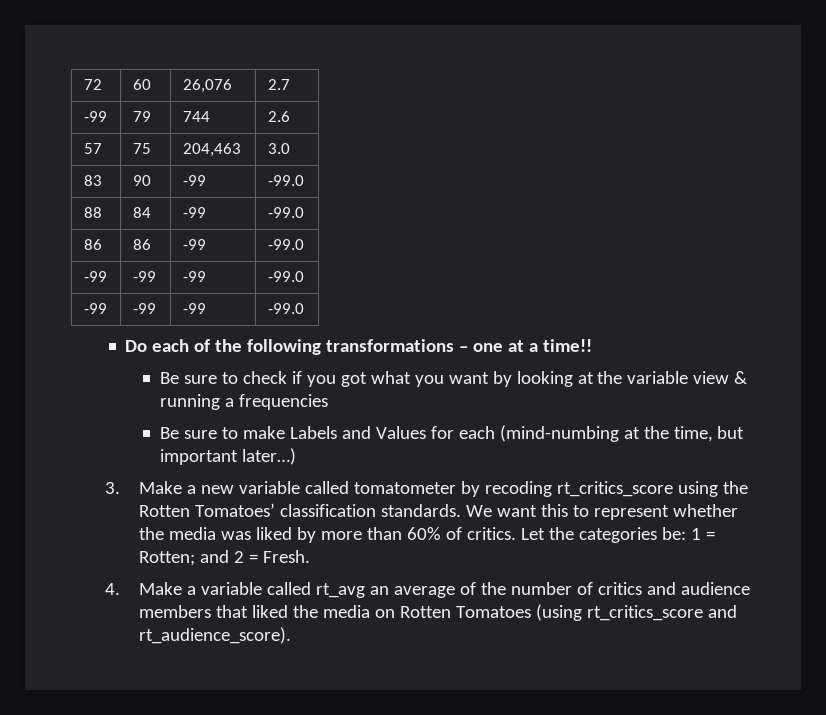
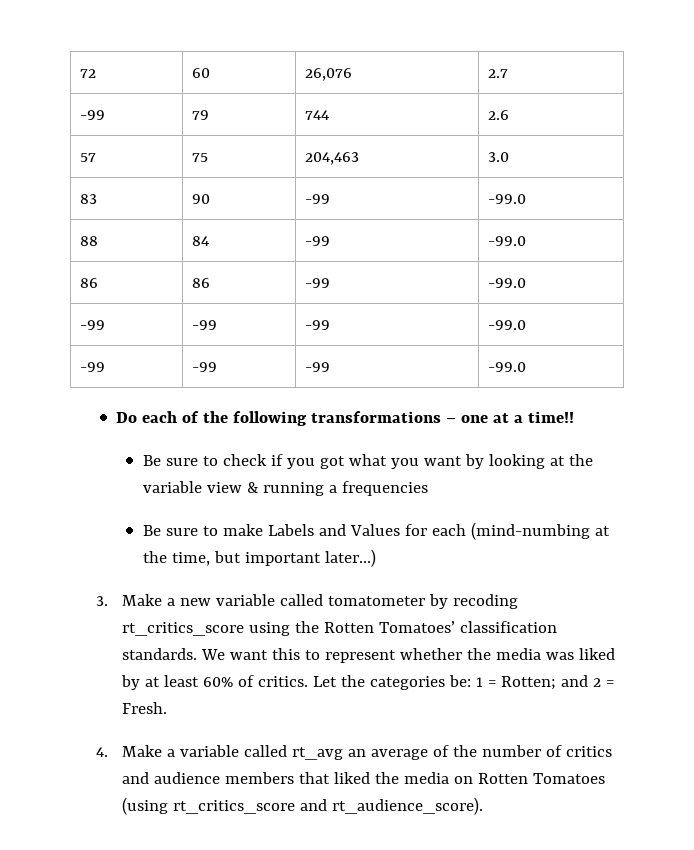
- We want this to represent whether the media was liked by more than 60% of critics.
+ We want this to represent whether the media was liked by at least 60% of critics.

